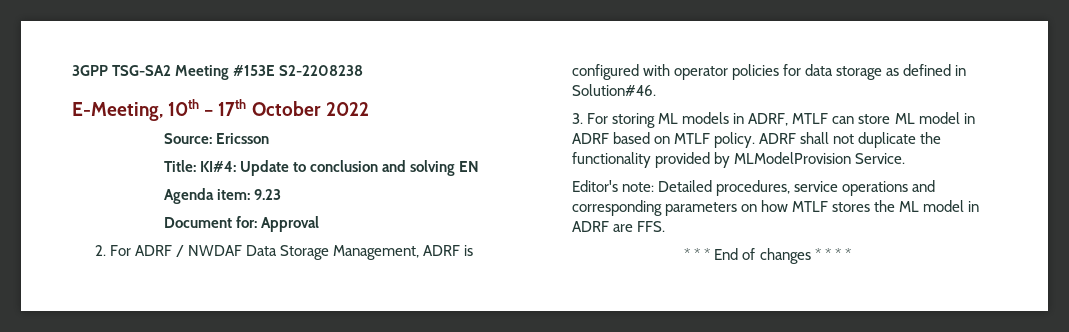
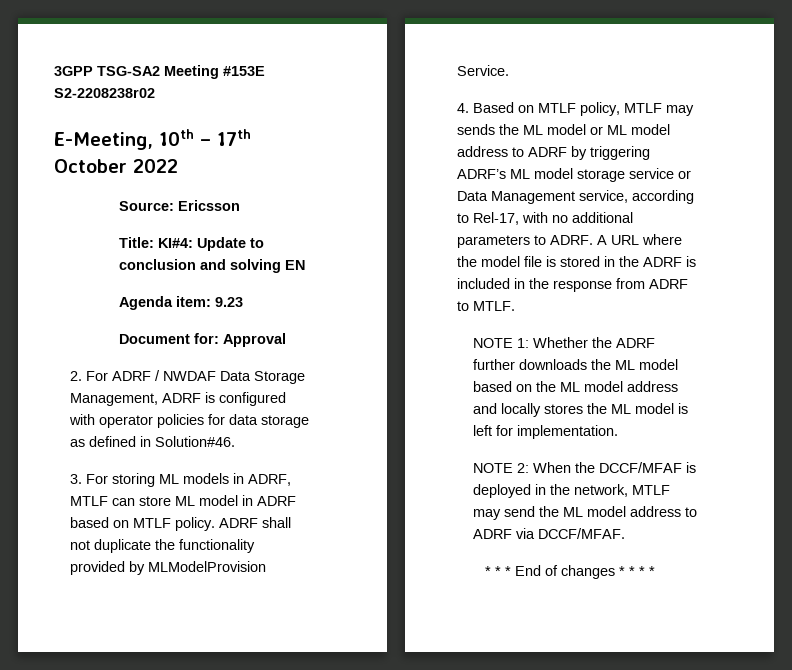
- 3GPP TSG-SA2 Meeting #153E S2-2208238
+ 3GPP TSG-SA2 Meeting #153E S2-2208238r02
- Editor's note: Detailed procedures, service operations and corresponding parameters on how MTLF stores the ML model in ADRF are FFS.
+ 4. Based on MTLF policy, MTLF may sends the ML model or ML model address to ADRF by triggering ADRF’s ML model storage service or Data Management service, according to Rel-17, with no additional parameters to ADRF. A URL where the model file is stored in the ADRF is included in the response from ADRF to MTLF.
+ NOTE 1: Whether the ADRF further downloads the ML model based on the ML model address and locally stores the ML model is left for implementation.
+ NOTE 2: When the DCCF/MFAF is deployed in the network, MTLF may send the ML model address to ADRF via DCCF/MFAF.

